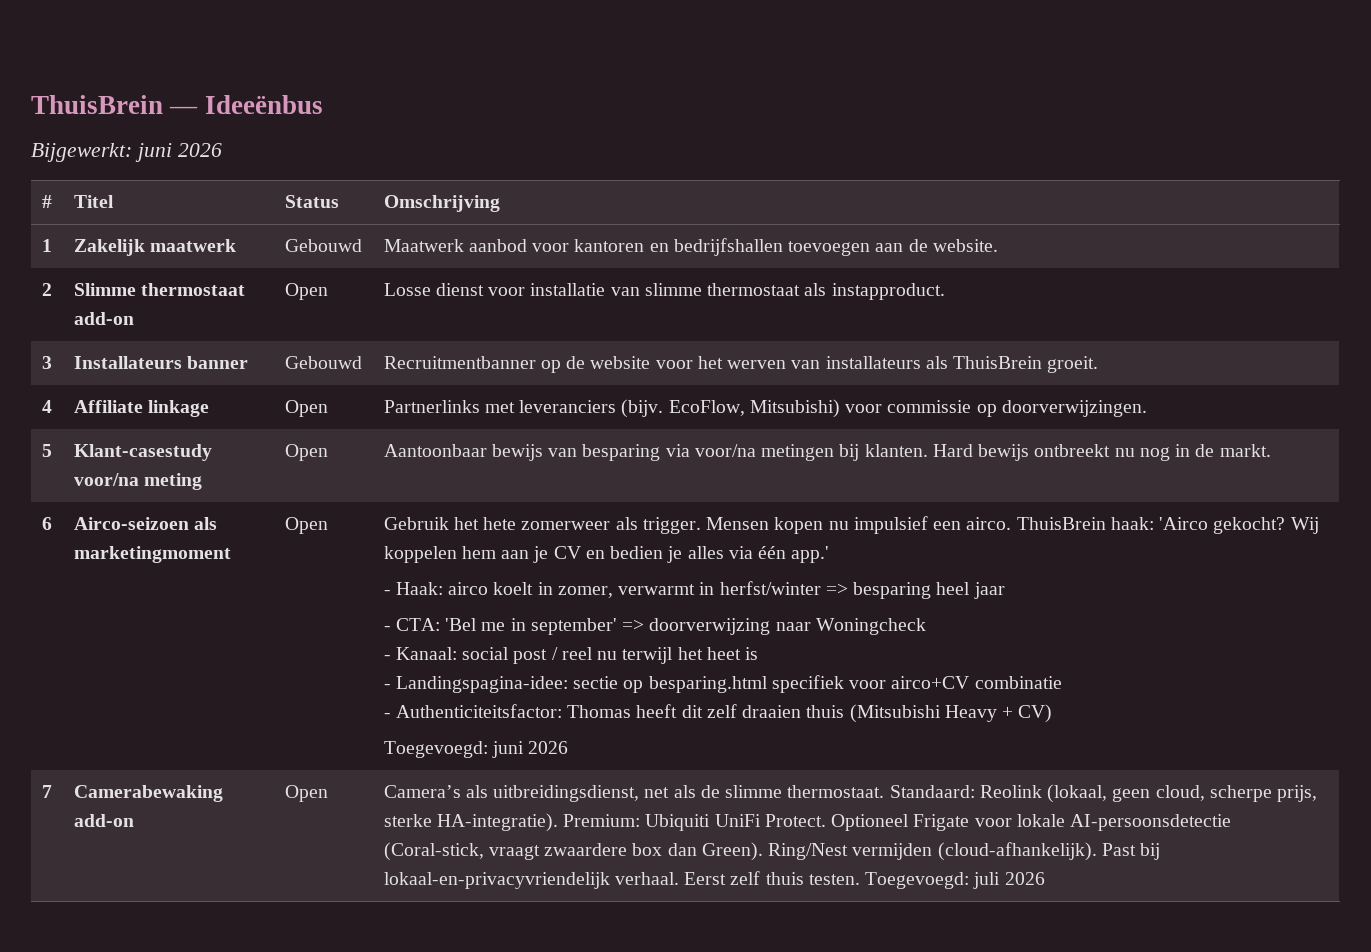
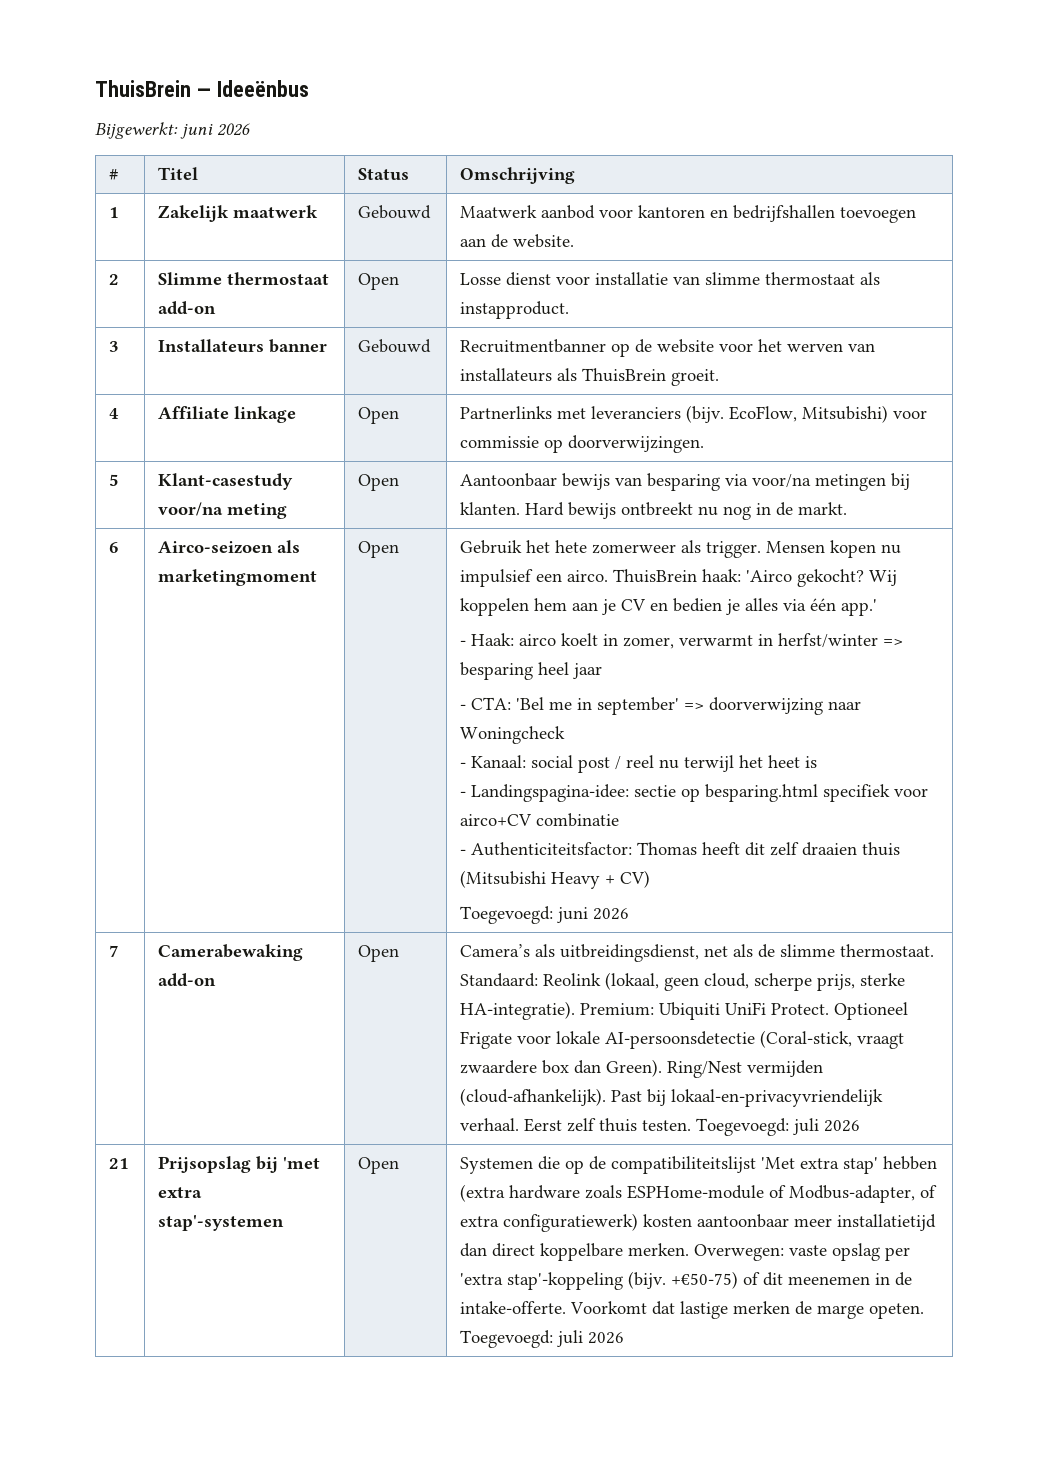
+ 21 | Prijsopslag bij 'met extra stap'-systemen | Open | Systemen die op de compatibiliteitslijst 'Met extra stap' hebben (extra hardware zoals ESPHome-module of Modbus-adapter, of extra configuratiewerk) kosten aantoonbaar meer installatietijd dan direct koppelbare merken. Overwegen: vaste opslag per 'extra stap'-koppeling (bijv. +€50-75) of dit meenemen in de intake-offerte. Voorkomt dat lastige merken de marge opeten. Toegevoegd: juli 2026

